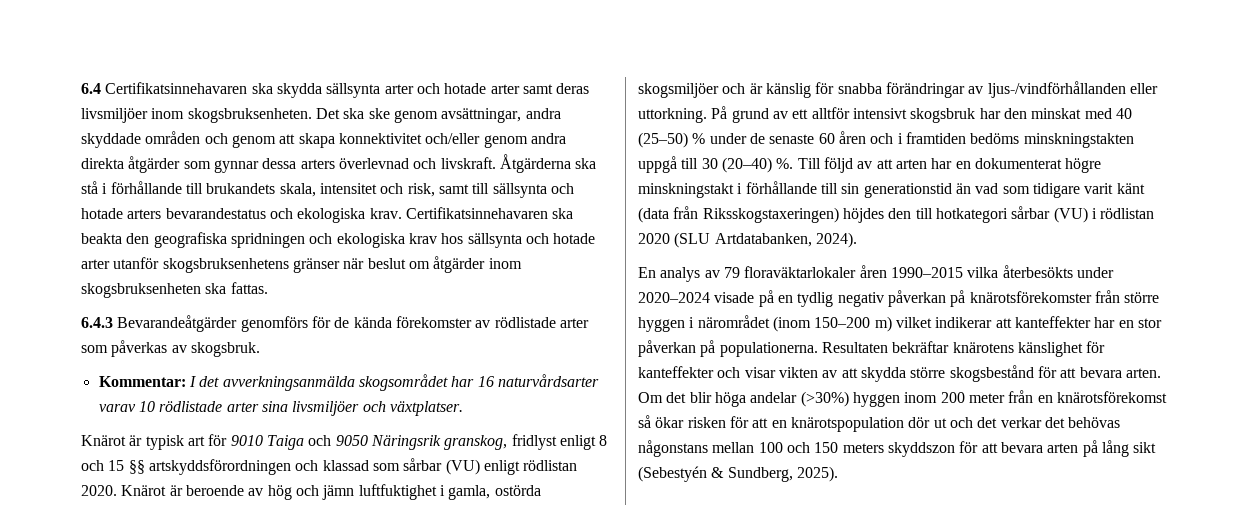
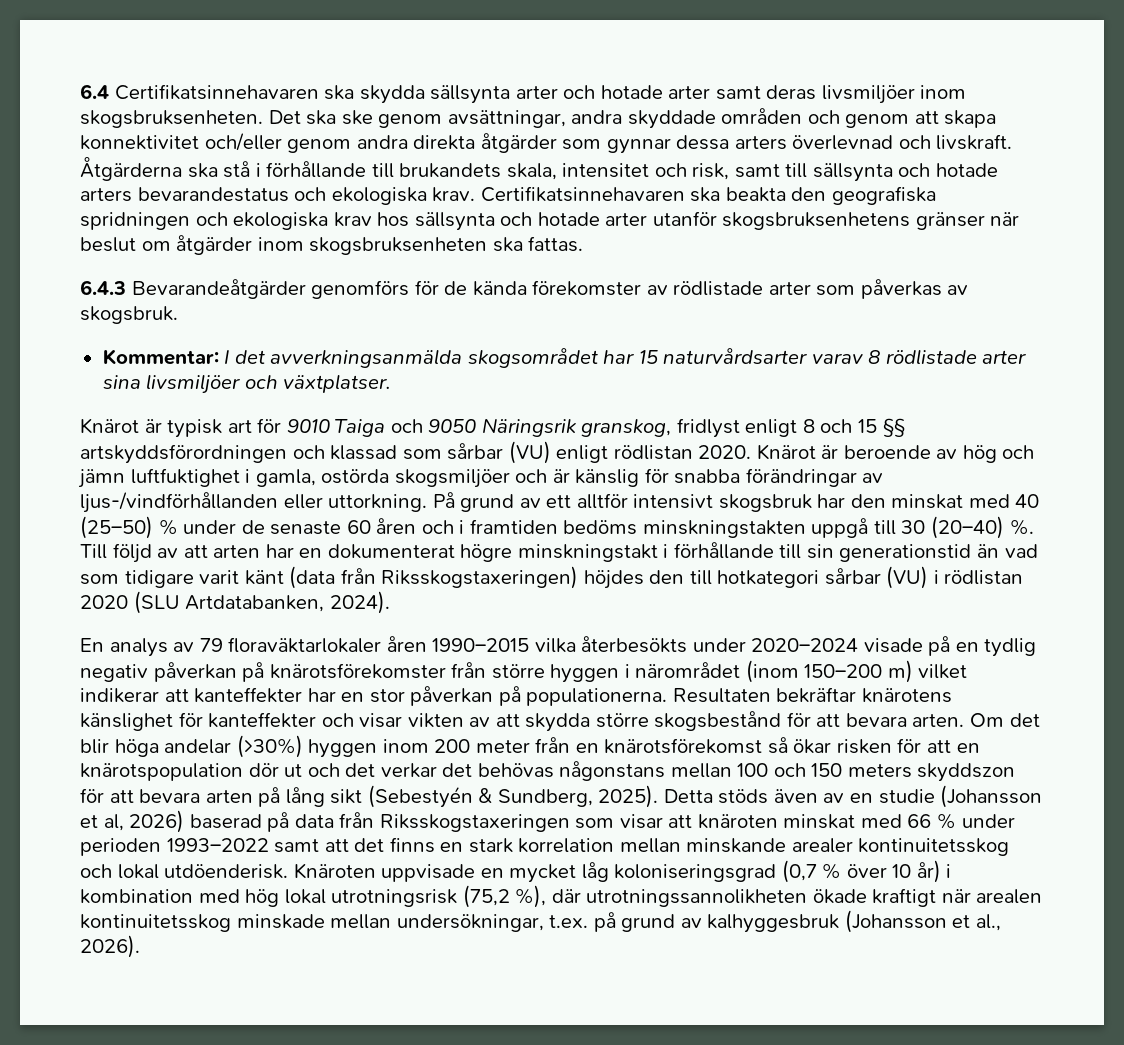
- Kommentar: I det avverkningsanmälda skogsområdet har 16 naturvårdsarter varav 10 rödlistade arter sina livsmiljöer och växtplatser.
+ Kommentar: I det avverkningsanmälda skogsområdet har 15 naturvårdsarter varav 8 rödlistade arter sina livsmiljöer och växtplatser.
+ Detta stöds även av en studie (Johansson et al, 2026) baserad på data från Riksskogstaxeringen som visar att knäroten minskat med 66 % under perioden 1993–2022 samt att det finns en stark korrelation mellan minskande arealer kontinuitetsskog och lokal utdöenderisk. Knäroten uppvisade en mycket låg koloniseringsgrad (0,7 % över 10 år) i kombination med hög lokal utrotningsrisk (75,2 %), där utrotningssannolikheten ökade kraftigt när arealen kontinuitetsskog minskade mellan undersökningar, t.ex. på grund av kalhyggesbruk (Johansson et al., 2026).

